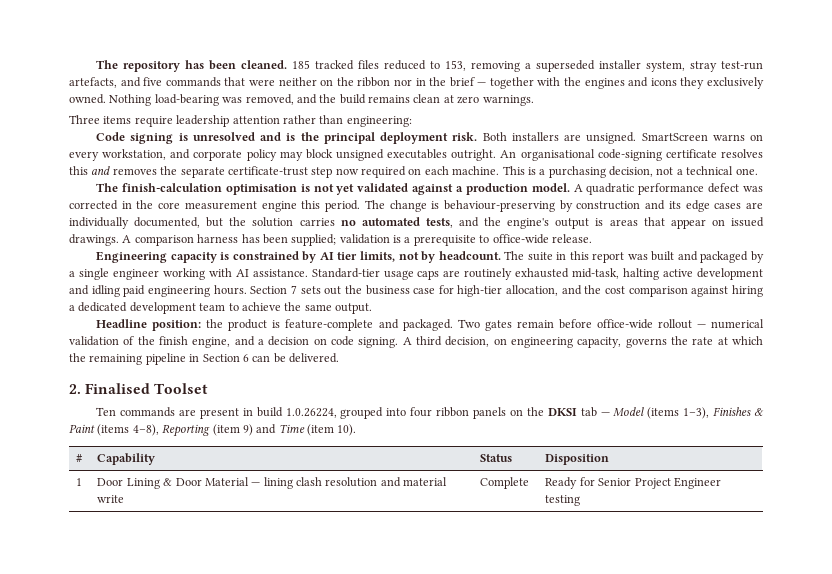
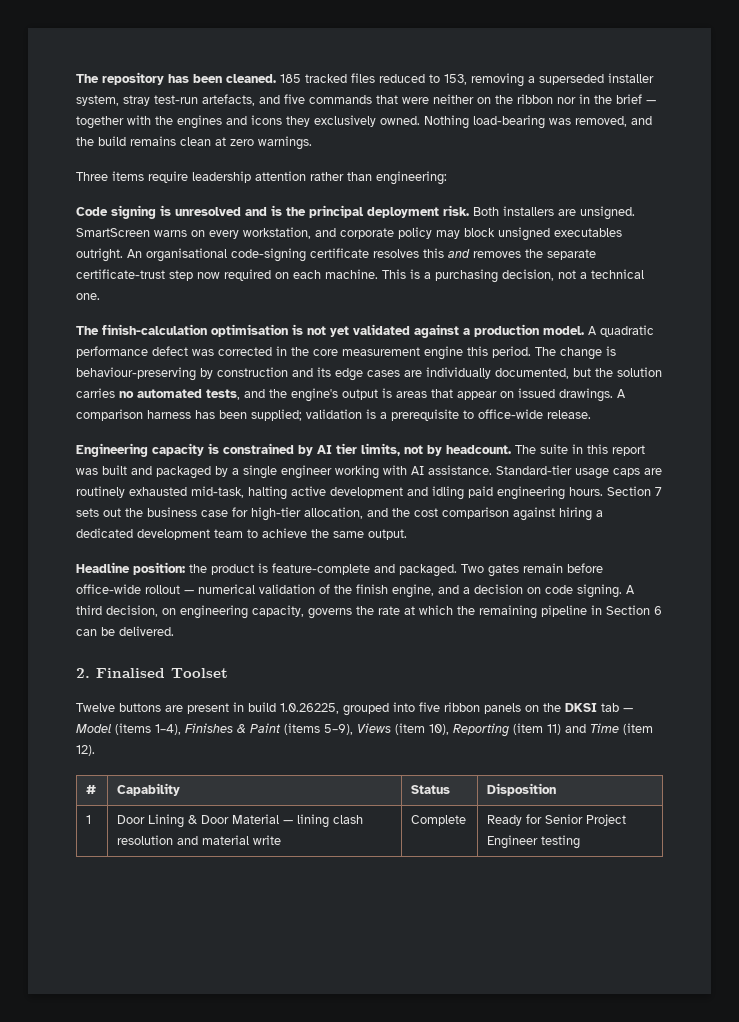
- Ten commands are present in build 1.0.26224, grouped into four ribbon panels on the DKSI tab — Model (items 1–3), Finishes & Paint (items 4–8), Reporting (item 9) and Time (item 10).
+ Twelve buttons are present in build 1.0.26225, grouped into five ribbon panels on the DKSI tab — Model (items 1–4), Finishes & Paint (items 5–9), Views (item 10), Reporting (item 11) and Time (item 12).

